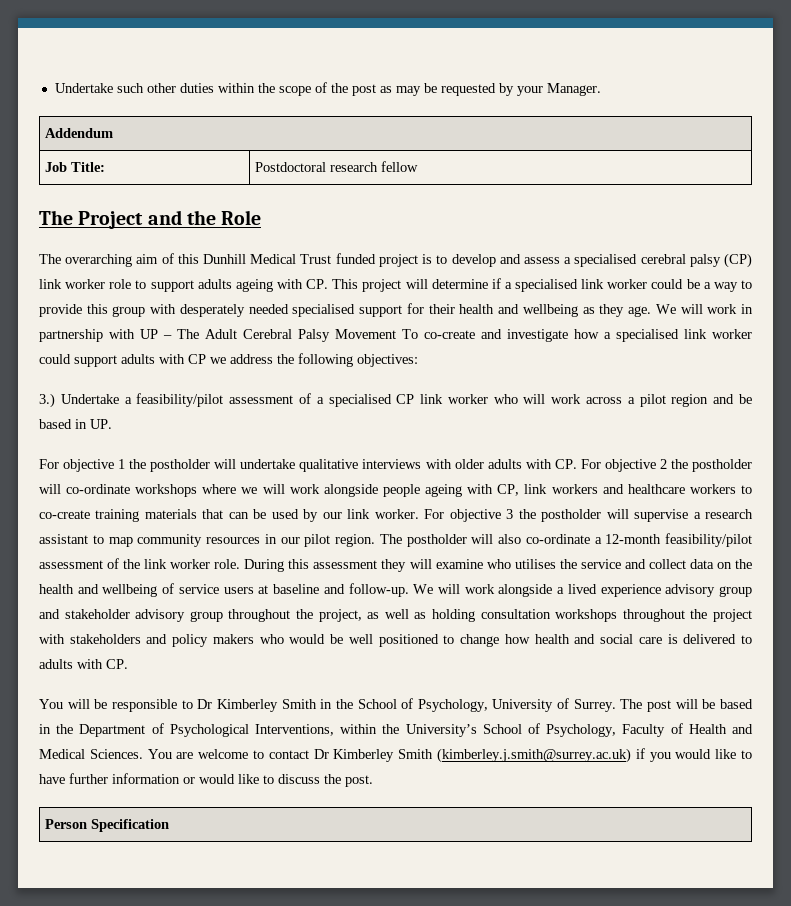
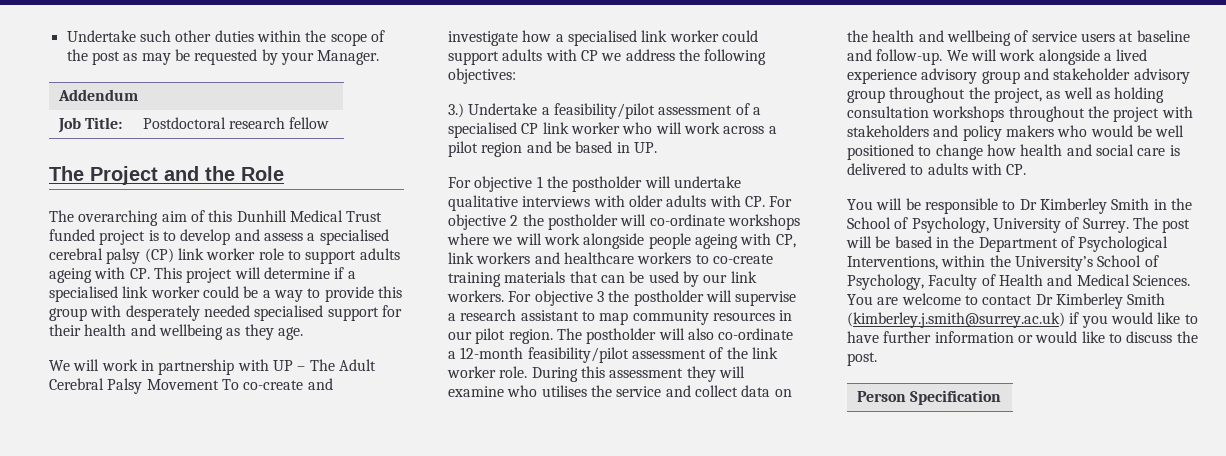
- The overarching aim of this Dunhill Medical Trust funded project is to develop and assess a specialised cerebral palsy (CP) link worker role to support adults ageing with CP. This project will determine if a specialised link worker could be a way to provide this group with desperately needed specialised support for their health and wellbeing as they age. We will work in partnership with UP – The Adult Cerebral Palsy Movement To co-create and investigate how a specialised link worker could support adults with CP we address the following objectives:
+ The overarching aim of this Dunhill Medical Trust funded project is to develop and assess a specialised cerebral palsy (CP) link worker role to support adults ageing with CP. This project will determine if a specialised link worker could be a way to provide this group with desperately needed specialised support for their health and wellbeing as they age.
+ We will work in partnership with UP – The Adult Cerebral Palsy Movement To co-create and investigate how a specialised link worker could support adults with CP we address the following objectives:
- For objective 1 the postholder will undertake qualitative interviews with older adults with CP. For objective 2 the postholder will co-ordinate workshops where we will work alongside people ageing with CP, link workers and healthcare workers to co-create training materials that can be used by our link worker.
+ For objective 1 the postholder will undertake qualitative interviews with older adults with CP. For objective 2 the postholder will co-ordinate workshops where we will work alongside people ageing with CP, link workers and healthcare workers to co-create training materials that can be used by our link workers.

